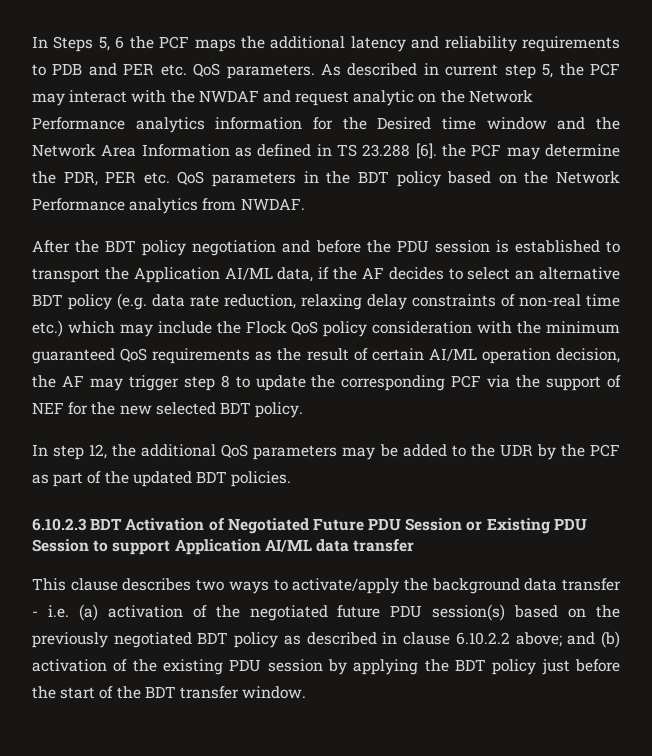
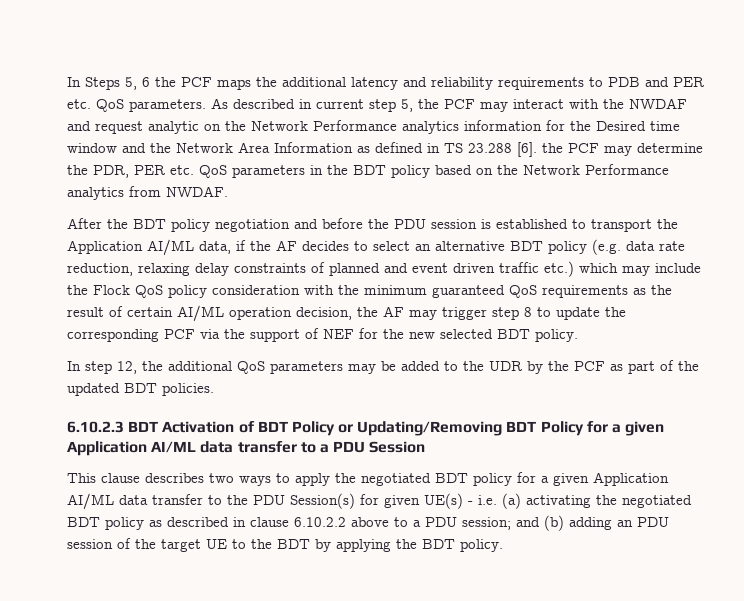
- After the BDT policy negotiation and before the PDU session is established to transport the Application AI/ML data, if the AF decides to select an alternative BDT policy (e.g. data rate reduction, relaxing delay constraints of non-real time etc.) which may include the Flock QoS policy consideration with the minimum guaranteed QoS requirements as the result of certain AI/ML operation decision, the AF may trigger step 8 to update the corresponding PCF via the support of NEF for the new selected BDT policy.
+ After the BDT policy negotiation and before the PDU session is established to transport the Application AI/ML data, if the AF decides to select an alternative BDT policy (e.g. data rate reduction, relaxing delay constraints of planned and event driven traffic etc.) which may include the Flock QoS policy consideration with the minimum guaranteed QoS requirements as the result of certain AI/ML operation decision, the AF may trigger step 8 to update the corresponding PCF via the support of NEF for the new selected BDT policy.
- 6.10.2.3 BDT Activation of Negotiated Future PDU Session or Existing PDU Session to support Application AI/ML data transfer
+ 6.10.2.3 BDT Activation of BDT Policy or Updating/Removing BDT Policy for a given Application AI/ML data transfer to a PDU Session
- This clause describes two ways to activate/apply the background data transfer - i.e. (a) activation of the negotiated future PDU session(s) based on the previously negotiated BDT policy as described in clause 6.10.2.2 above; and (b) activation of the existing PDU session by applying the BDT policy just before the start of the BDT transfer window.
+ This clause describes two ways to apply the negotiated BDT policy for a given Application AI/ML data transfer to the PDU Session(s) for given UE(s) - i.e. (a) activating the negotiated BDT policy as described in clause 6.10.2.2 above to a PDU session; and (b) adding an PDU session of the target UE to the BDT by applying the BDT policy.

